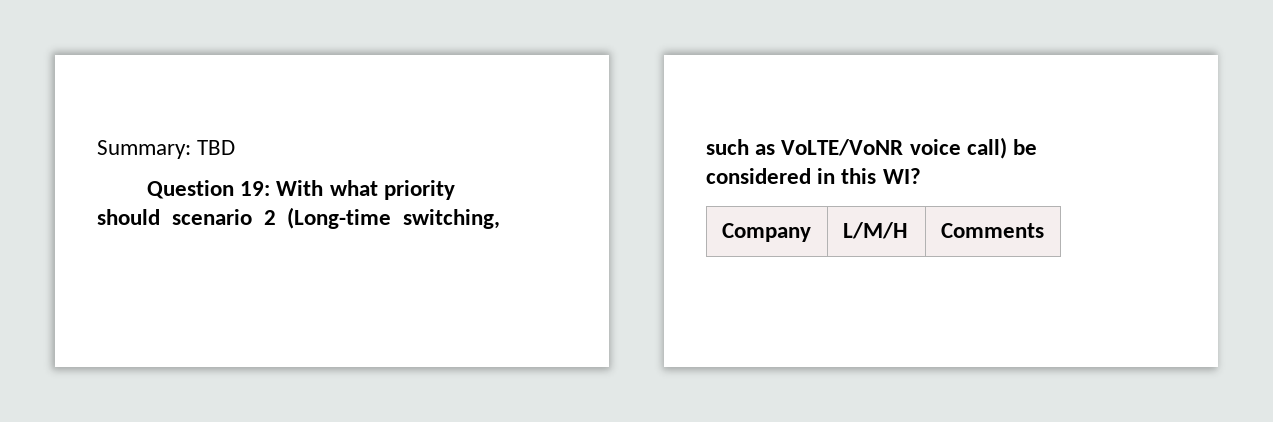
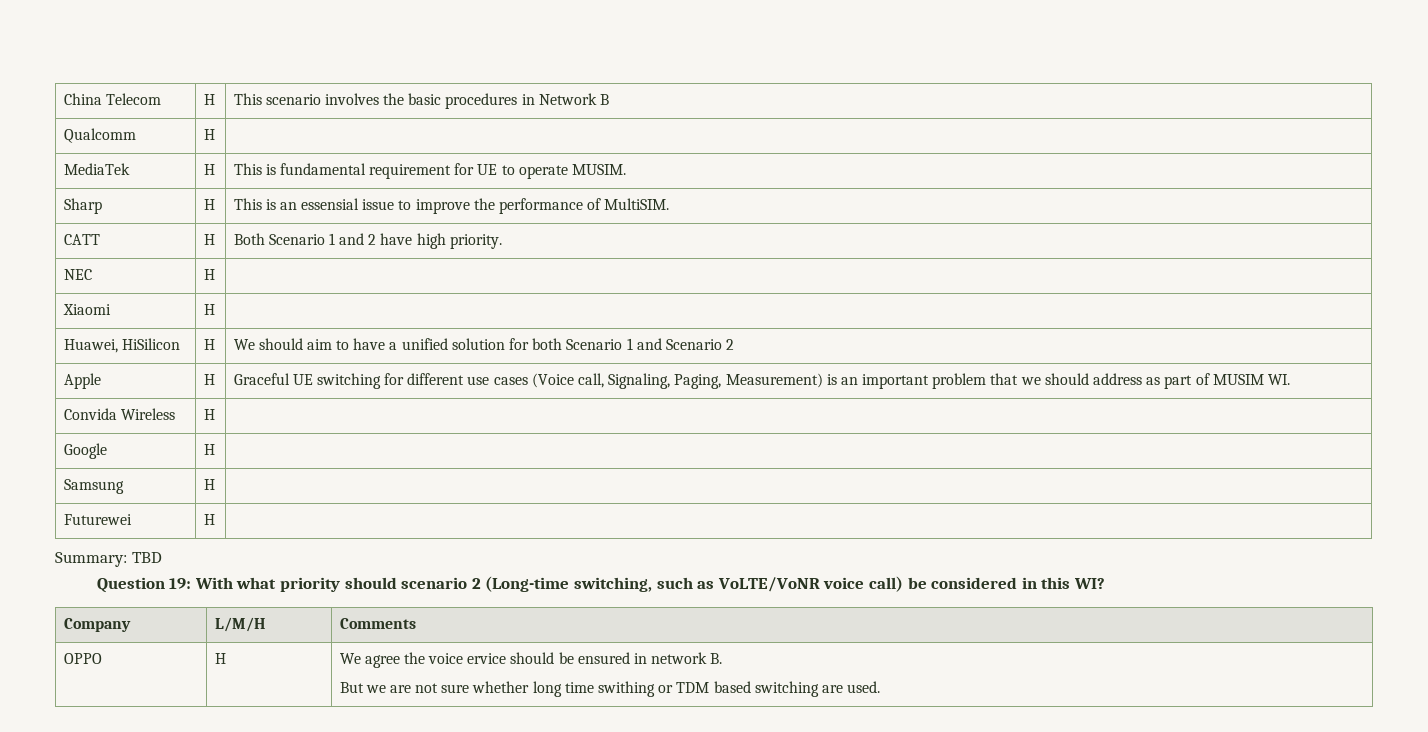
+ China Telecom | H | This scenario involves the basic procedures in Network B
+ Qualcomm | H |
+ MediaTek | H | This is fundamental requirement for UE to operate MUSIM.
+ Sharp | H | This is an essensial issue to improve the performance of MultiSIM.
+ CATT | H | Both Scenario 1 and 2 have high priority.
+ NEC | H |
+ Xiaomi | H |
+ Huawei, HiSilicon | H | We should aim to have a unified solution for both Scenario 1 and Scenario 2
+ Apple | H | Graceful UE switching for different use cases (Voice call, Signaling, Paging, Measurement) is an important problem that we should address as part of MUSIM WI.
+ Convida Wireless | H |
+ Google | H |
+ Samsung | H |
+ Futurewei | H |
+ OPPO | H | We agree the voice ervice should be ensured in network B.
+ But we are not sure whether long time swithing or TDM based switching are used.

